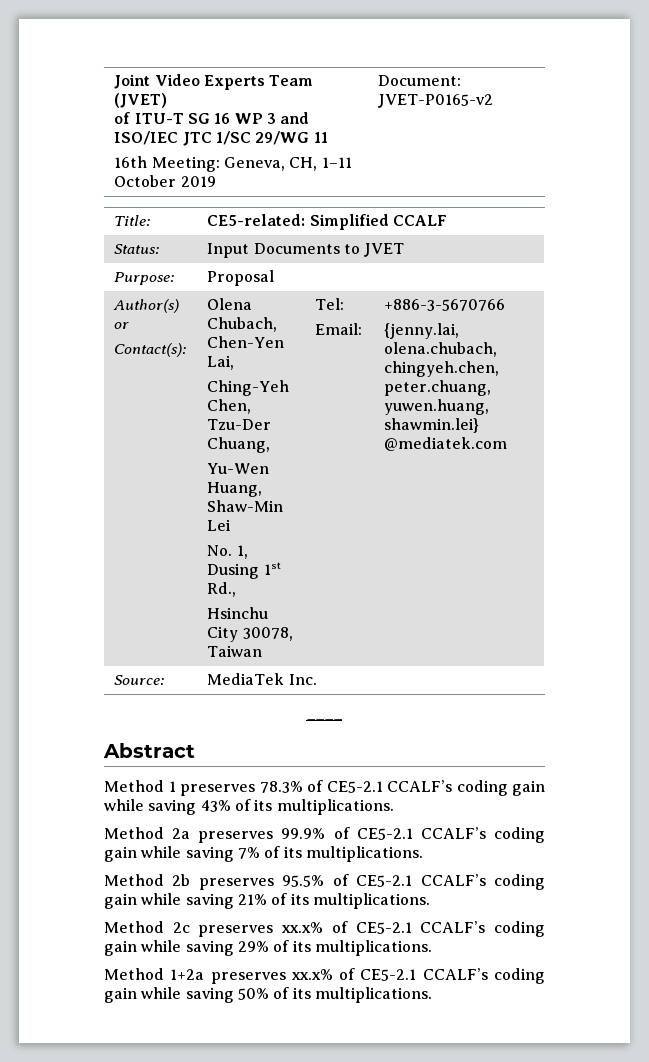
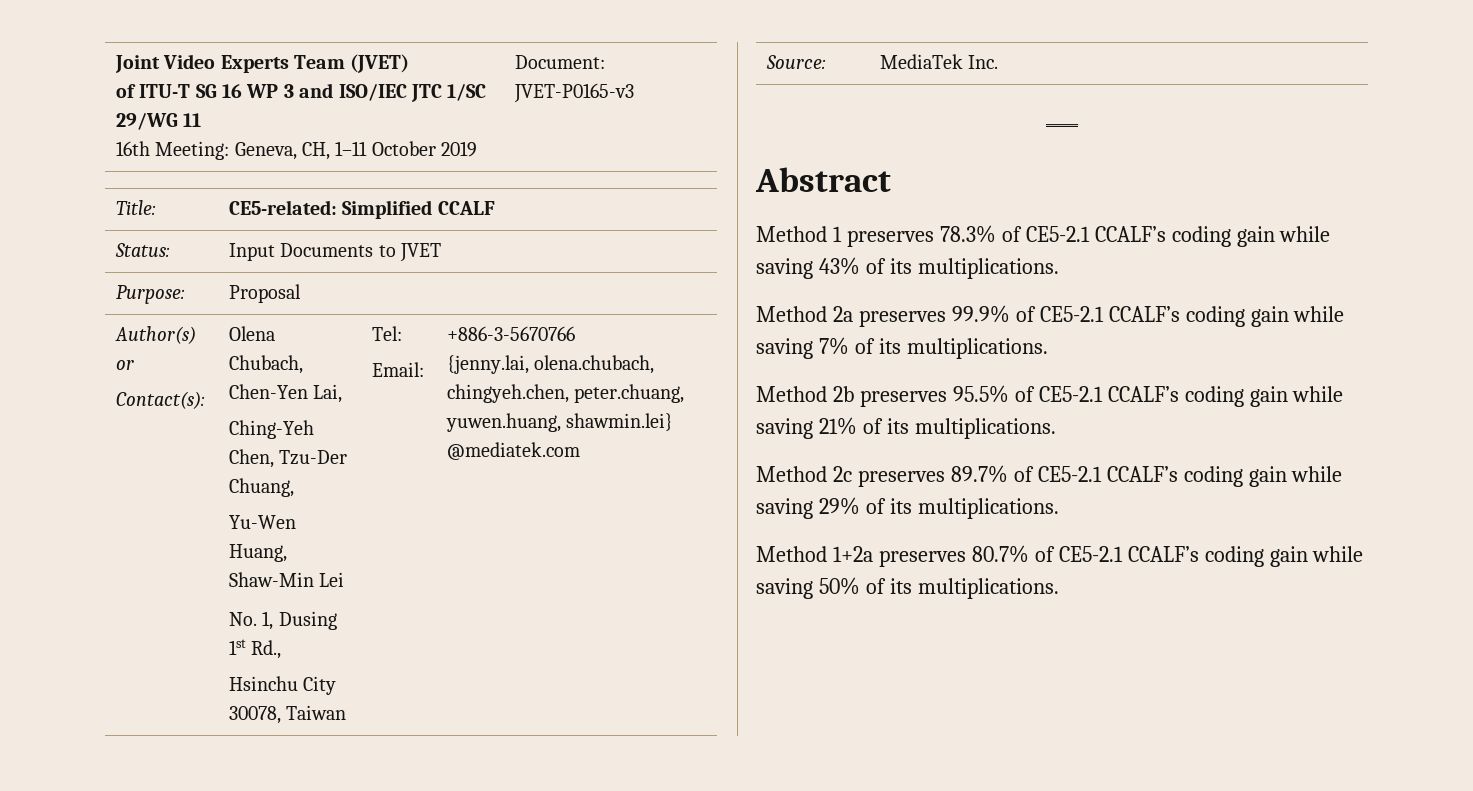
  Joint Video Experts Team (JVET)
  of ITU-T SG 16 WP 3 and ISO/IEC JTC 1/SC 29/WG 11
- 16th Meeting: Geneva, CH, 1–11 October 2019 | Document: JVET-P0165-v2
+ 16th Meeting: Geneva, CH, 1–11 October 2019 | Document: JVET-P0165-v3
- Method 2c preserves xx.x% of CE5-2.1 CCALF’s coding gain while saving 29% of its multiplications.
+ Method 2c preserves 89.7% of CE5-2.1 CCALF’s coding gain while saving 29% of its multiplications.
- Method 1+2a preserves xx.x% of CE5-2.1 CCALF’s coding gain while saving 50% of its multiplications.
+ Method 1+2a preserves 80.7% of CE5-2.1 CCALF’s coding gain while saving 50% of its multiplications.

